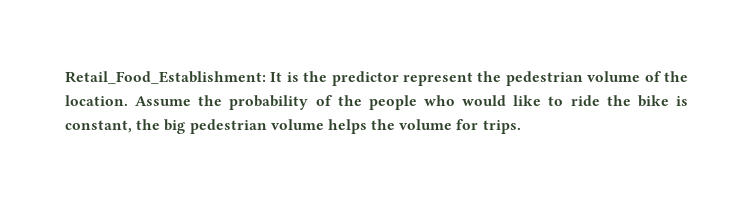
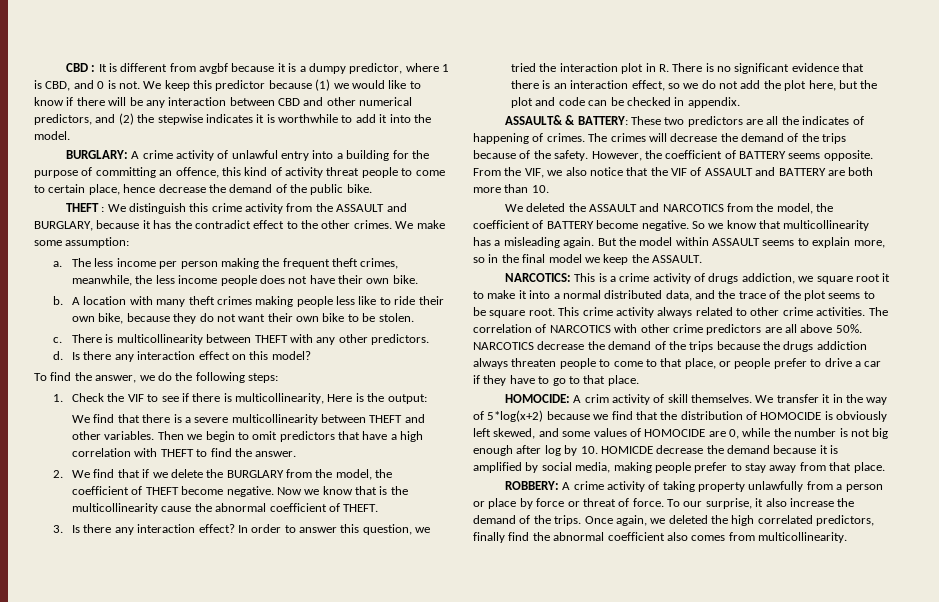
- Retail_Food_Establishment: It is the predictor represent the pedestrian volume of the location. Assume the probability of the people who would like to ride the bike is constant, the big pedestrian volume helps the volume for trips.
+ CBD : It is different from avgbf because it is a dumpy predictor, where 1 is CBD, and 0 is not. We keep this predictor because (1) we would like to know if there will be any interaction between CBD and other numerical predictors, and (2) the stepwise indicates it is worthwhile to add it into the model.
+ BURGLARY: A crime activity of unlawful entry into a building for the purpose of committing an offence, this kind of activity threat people to come to certain place, hence decrease the demand of the public bike.
+ THEFT : We distinguish this crime activity from the ASSAULT and BURGLARY, because it has the contradict effect to the other crimes. We make some assumption:
+ a. The less income per person making the frequent theft crimes, meanwhile, the less income people does not have their own bike.
+ b. A location with many theft crimes making people less like to ride their own bike, because they do not want their own bike to be stolen.
+ c. There is multicollinearity between THEFT with any other predictors.
+ d. Is there any interaction effect on this model?
+ To find the answer, we do the following steps:
+ 1. Check the VIF to see if there is multicollinearity, Here is the output:
+ We find that there is a severe multicollinearity between THEFT and other variables. Then we begin to omit predictors that have a high correlation with THEFT to find the answer.
+ 2. We find that if we delete the BURGLARY from the model, the coefficient of THEFT become negative. Now we know that is the multicollinearity cause the abnormal coefficient of THEFT.
+ 3. Is there any interaction effect? In order to answer this question, we tried the interaction plot in R. There is no significant evidence that there is an interaction effect, so we do not add the plot here, but the plot and code can be checked in appendix.
+ ASSAULT& & BATTERY: These two predictors are all the indicates of happening of crimes. The crimes will decrease the demand of the trips because of the safety. However, the coefficient of BATTERY seems opposite. From the VIF, we also notice that the VIF of ASSAULT and BATTERY are both more than 10.
+ We deleted the ASSAULT and NARCOTICS from the model, the coefficient of BATTERY become negative. So we know that multicollinearity has a misleading again. But the model within ASSAULT seems to explain more, so in the final model we keep the ASSAULT.
+ NARCOTICS: This is a crime activity of drugs addiction, we square root it to make it into a normal distributed data, and the trace of the plot seems to be square root. This crime activity always related to other crime activities. The correlation of NARCOTICS with other crime predictors are all above 50%. NARCOTICS decrease the demand of the trips because the drugs addiction always threaten people to come to that place, or people prefer to drive a car if they have to go to that place.
+ HOMOCIDE: A crim activity of skill themselves. We transfer it in the way of 5*log(x+2) because we find that the distribution of HOMOCIDE is obviously left skewed, and some values of HOMOCIDE are 0, while the number is not big enough after log by 10. HOMICDE decrease the demand because it is amplified by social media, making people prefer to stay away from that place.
+ ROBBERY: A crime activity of taking property unlawfully from a person or place by force or threat of force. To our surprise, it also increase the demand of the trips. Once again, we deleted the high correlated predictors, finally find the abnormal coefficient also comes from multicollinearity.

